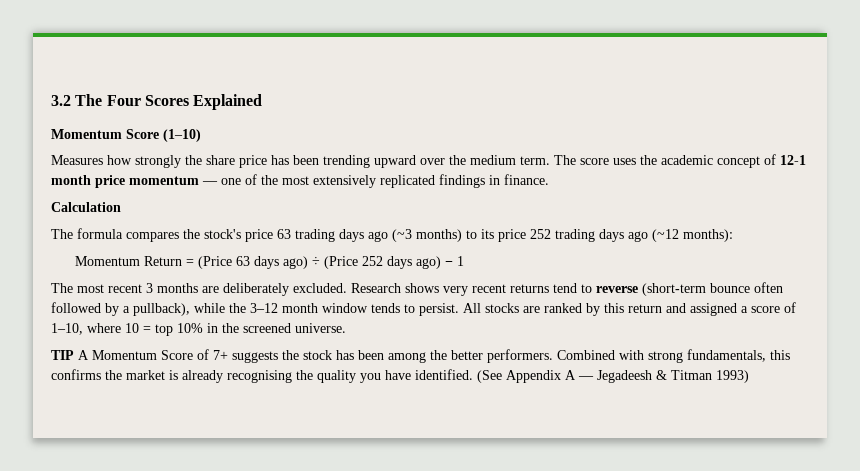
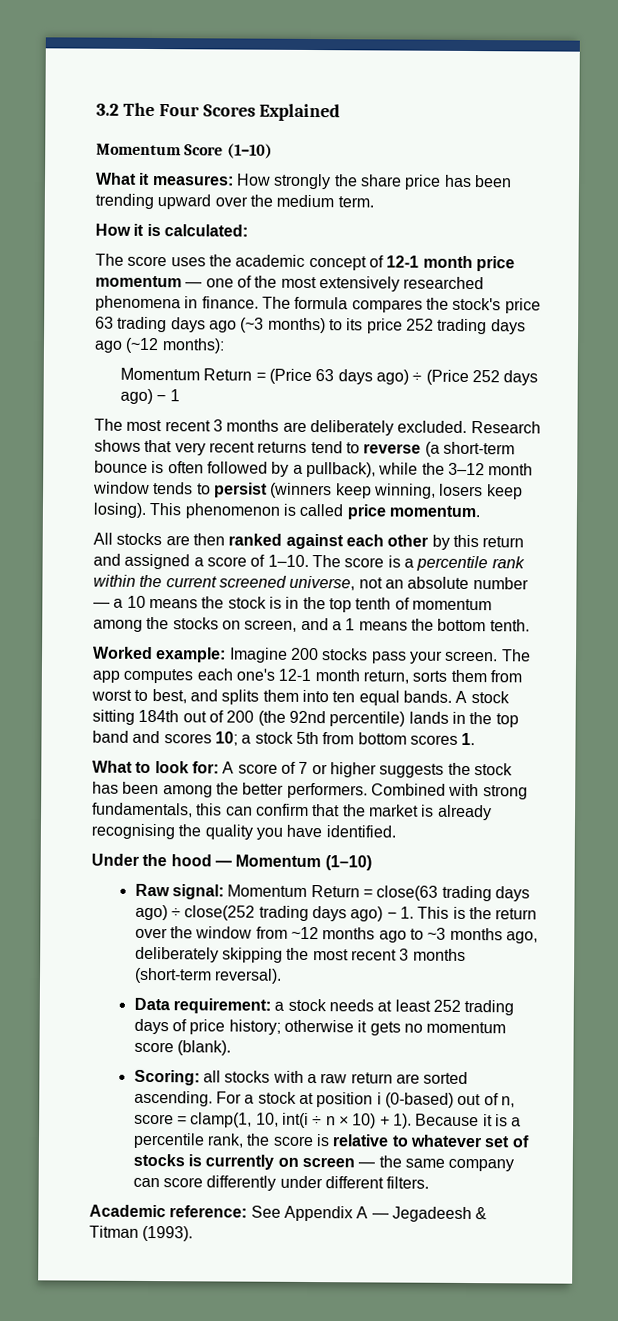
- Measures how strongly the share price has been trending upward over the medium term. The score uses the academic concept of 12-1 month price momentum — one of the most extensively replicated findings in finance.
- Calculation
- The formula compares the stock's price 63 trading days ago (~3 months) to its price 252 trading days ago (~12 months):
+ What it measures: How strongly the share price has been trending upward over the medium term.
+ How it is calculated:
+ The score uses the academic concept of 12-1 month price momentum — one of the most extensively researched phenomena in finance. The formula compares the stock's price 63 trading days ago (~3 months) to its price 252 trading days ago (~12 months):
- Research shows very recent returns tend to reverse (short-term bounce often followed by a pullback), while the 3–12 month window tends to persist. All stocks are ranked by this return and assigned a score of 1–10, where 10 = top 10% in the screened universe.
- TIP A Momentum Score of 7+ suggests the stock has been among the better performers.
+ Research shows that very recent returns tend to reverse (a short-term bounce is often followed by a pullback), while the 3–12 month window tends to persist (winners keep winning, losers keep losing). This phenomenon is called price momentum.
+ All stocks are then ranked against each other by this return and assigned a score of 1–10. The score is a percentile rank within the current screened universe, not an absolute number — a 10 means the stock is in the top tenth of momentum among the stocks on screen, and a 1 means the bottom tenth.
+ Worked example: Imagine 200 stocks pass your screen. The app computes each one's 12-1 month return, sorts them from worst to best, and splits them into ten equal bands. A stock sitting 184th out of 200 (the 92nd percentile) lands in the top band and scores 10; a stock 5th from bottom scores 1.
+ What to look for: A score of 7 or higher suggests the stock has been among the better performers.
- Combined with strong fundamentals, this confirms the market is already recognising the quality you have identified. (See Appendix A — Jegadeesh & Titman 1993)
+ Combined with strong fundamentals, this can confirm that the market is already recognising the quality you have identified.
+ Under the hood — Momentum (1–10)
+ Raw signal: Momentum Return = close(63 trading days ago) ÷ close(252 trading days ago) − 1. This is the return over the window from ~12 months ago to ~3 months ago, deliberately skipping the most recent 3 months (short-term reversal).
+ Data requirement: a stock needs at least 252 trading days of price history; otherwise it gets no momentum score (blank).
+ Scoring: all stocks with a raw return are sorted ascending. For a stock at position i (0-based) out of n, score = clamp(1, 10, int(i ÷ n × 10) + 1). Because it is a percentile rank, the score is relative to whatever set of stocks is currently on screen — the same company can score differently under different filters.
+ Academic reference: See Appendix A — Jegadeesh & Titman (1993).

